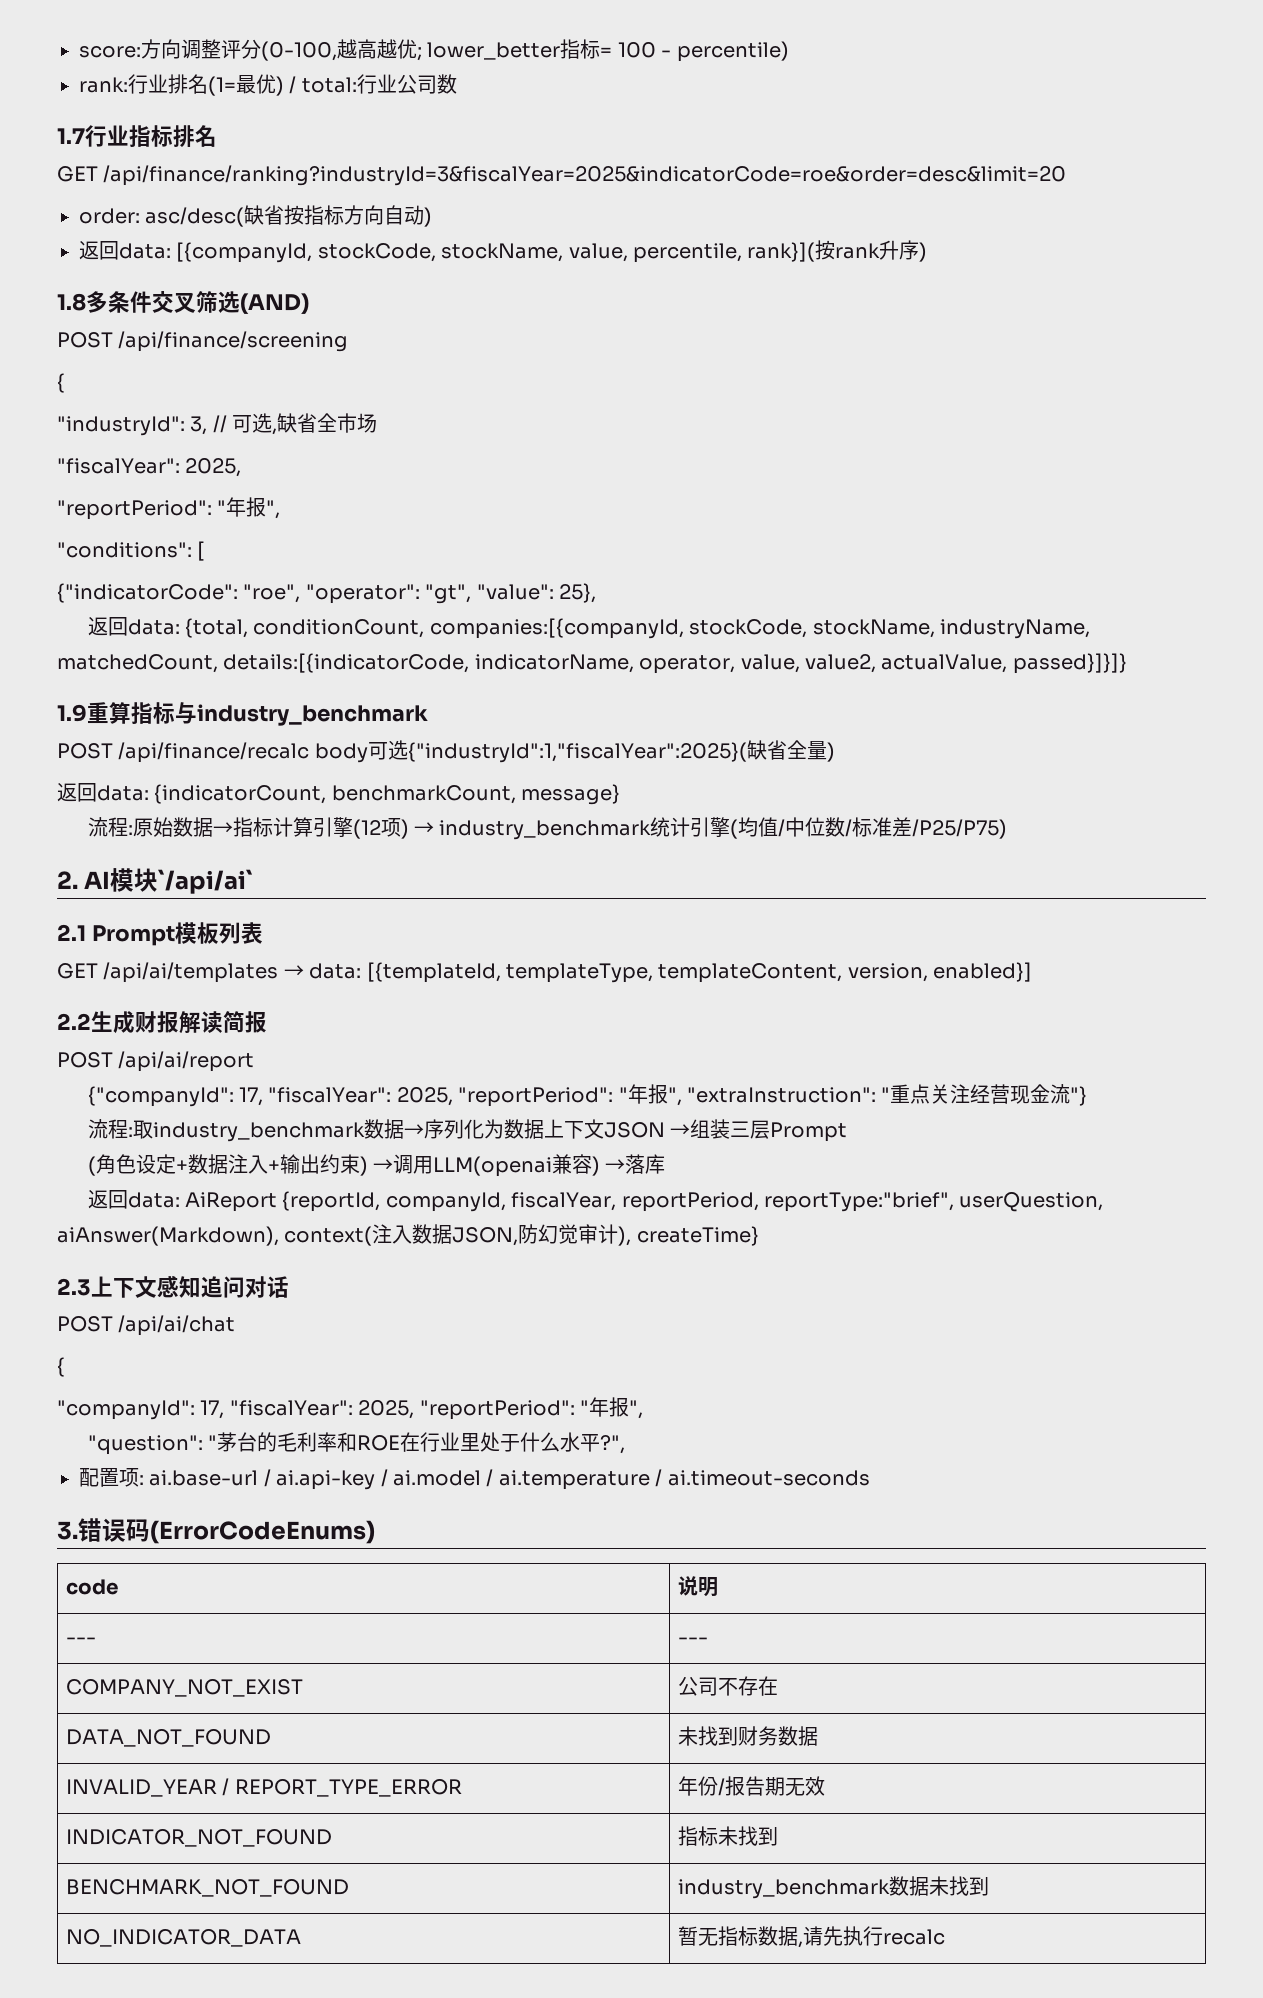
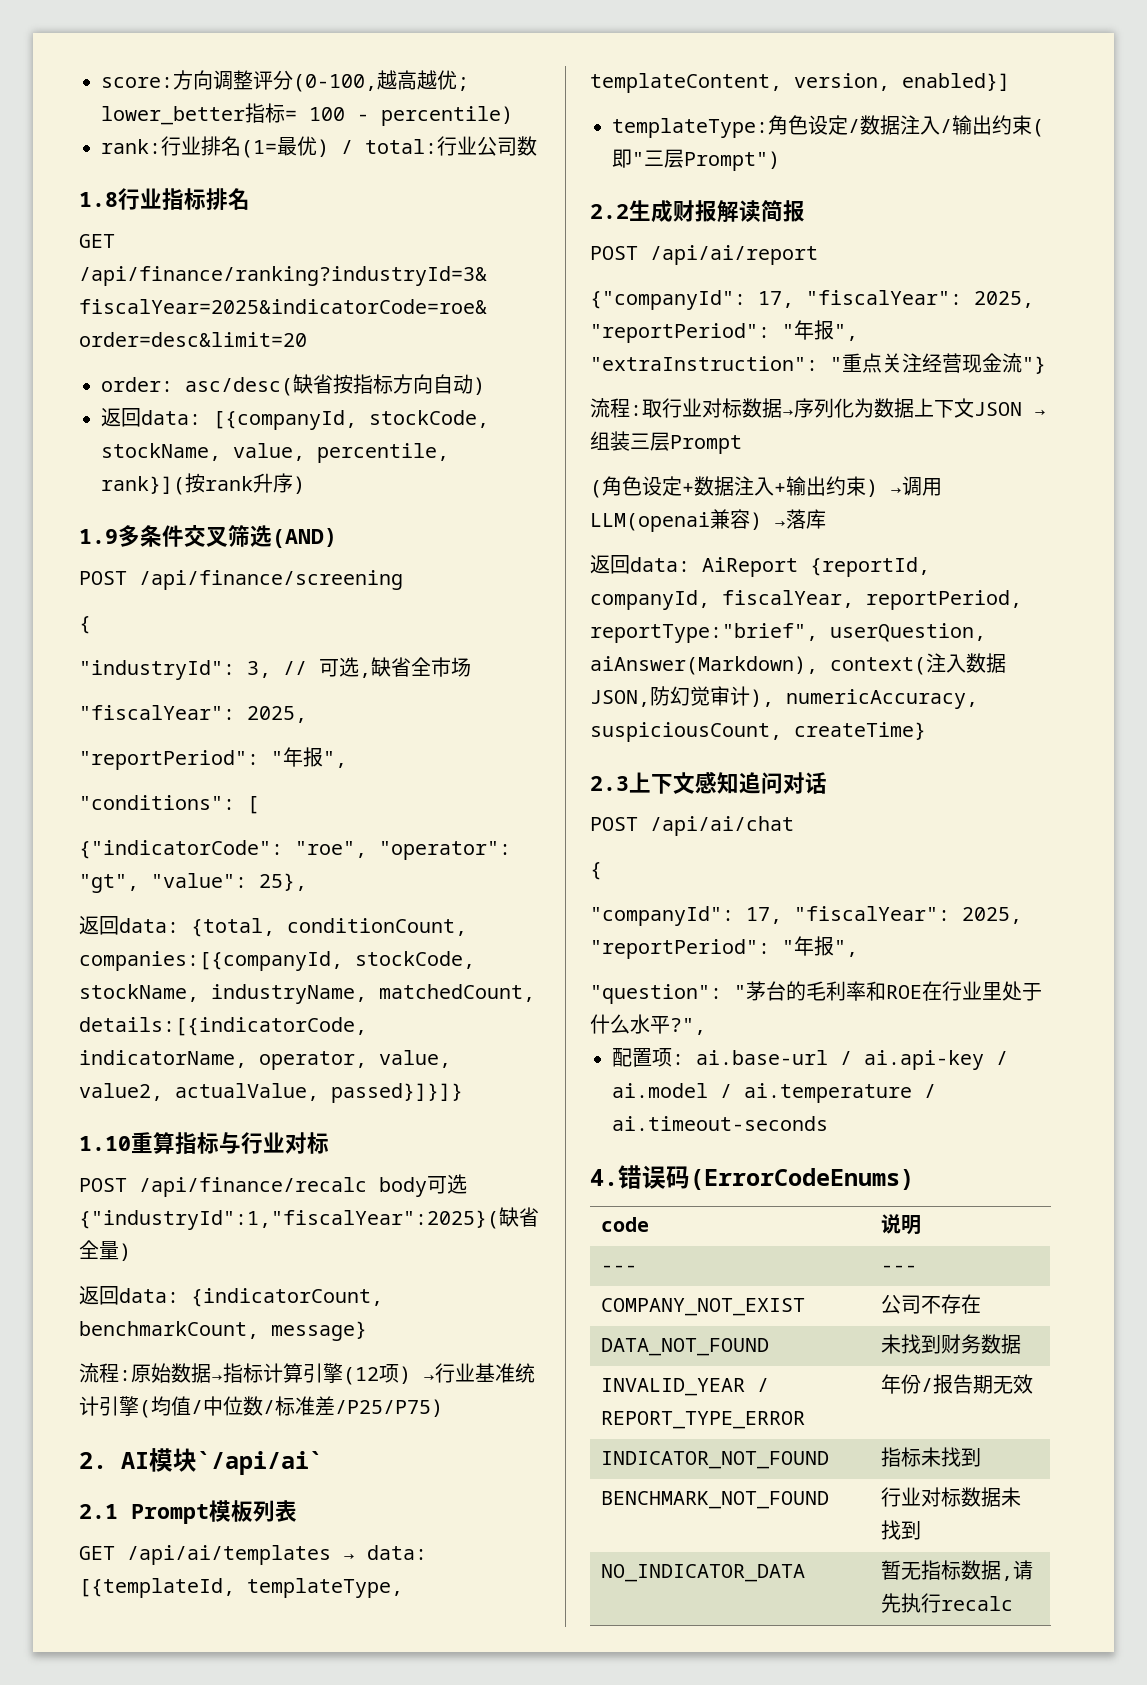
- 1.7行业指标排名
+ 1.8行业指标排名
- 1.8多条件交叉筛选(AND)
+ 1.9多条件交叉筛选(AND)
- 1.9重算指标与industry_benchmark
+ 1.10重算指标与行业对标
- 流程:原始数据→指标计算引擎(12项) → industry_benchmark统计引擎(均值/中位数/标准差/P25/P75)
+ 流程:原始数据→指标计算引擎(12项) →行业基准统计引擎(均值/中位数/标准差/P25/P75)
+ templateType:角色设定/数据注入/输出约束(即"三层Prompt")
- 流程:取industry_benchmark数据→序列化为数据上下文JSON →组装三层Prompt
+ 流程:取行业对标数据→序列化为数据上下文JSON →组装三层Prompt
- 返回data: AiReport {reportId, companyId, fiscalYear, reportPeriod, reportType:"brief", userQuestion, aiAnswer(Markdown), context(注入数据JSON,防幻觉审计), createTime}
+ 返回data: AiReport {reportId, companyId, fiscalYear, reportPeriod, reportType:"brief", userQuestion, aiAnswer(Markdown), context(注入数据JSON,防幻觉审计), numericAccuracy, suspiciousCount, createTime}
- 3.错误码(ErrorCodeEnums)
+ 4.错误码(ErrorCodeEnums)
- BENCHMARK_NOT_FOUND | industry_benchmark数据未找到
+ BENCHMARK_NOT_FOUND | 行业对标数据未找到

